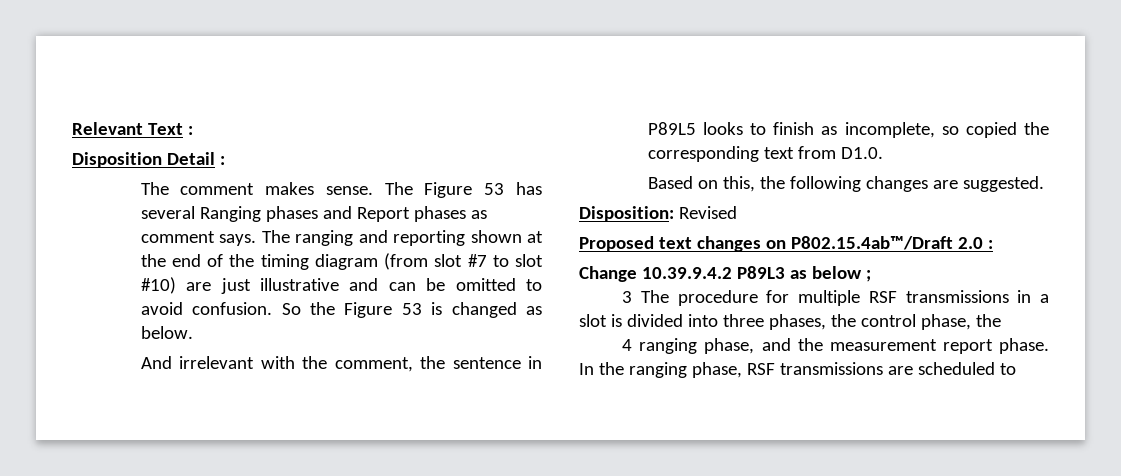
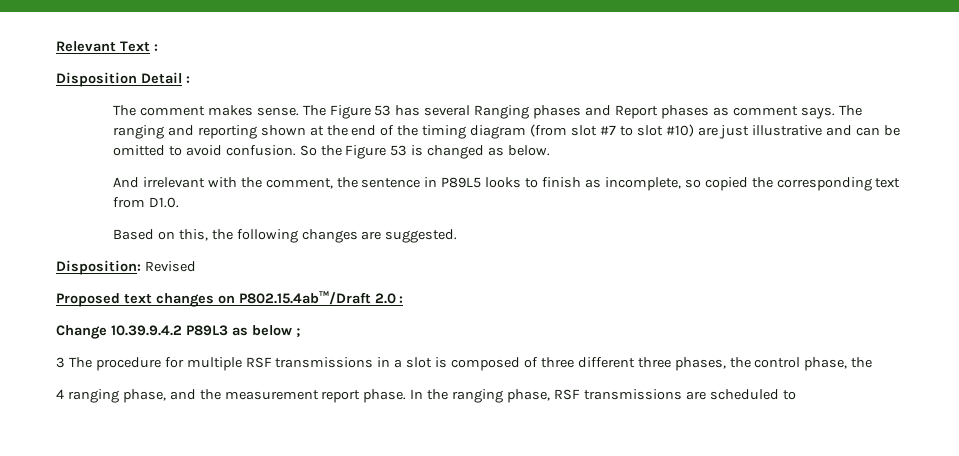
- 3 The procedure for multiple RSF transmissions in a slot is divided into three phases, the control phase, the
+ 3 The procedure for multiple RSF transmissions in a slot is composed of three different three phases, the control phase, the

